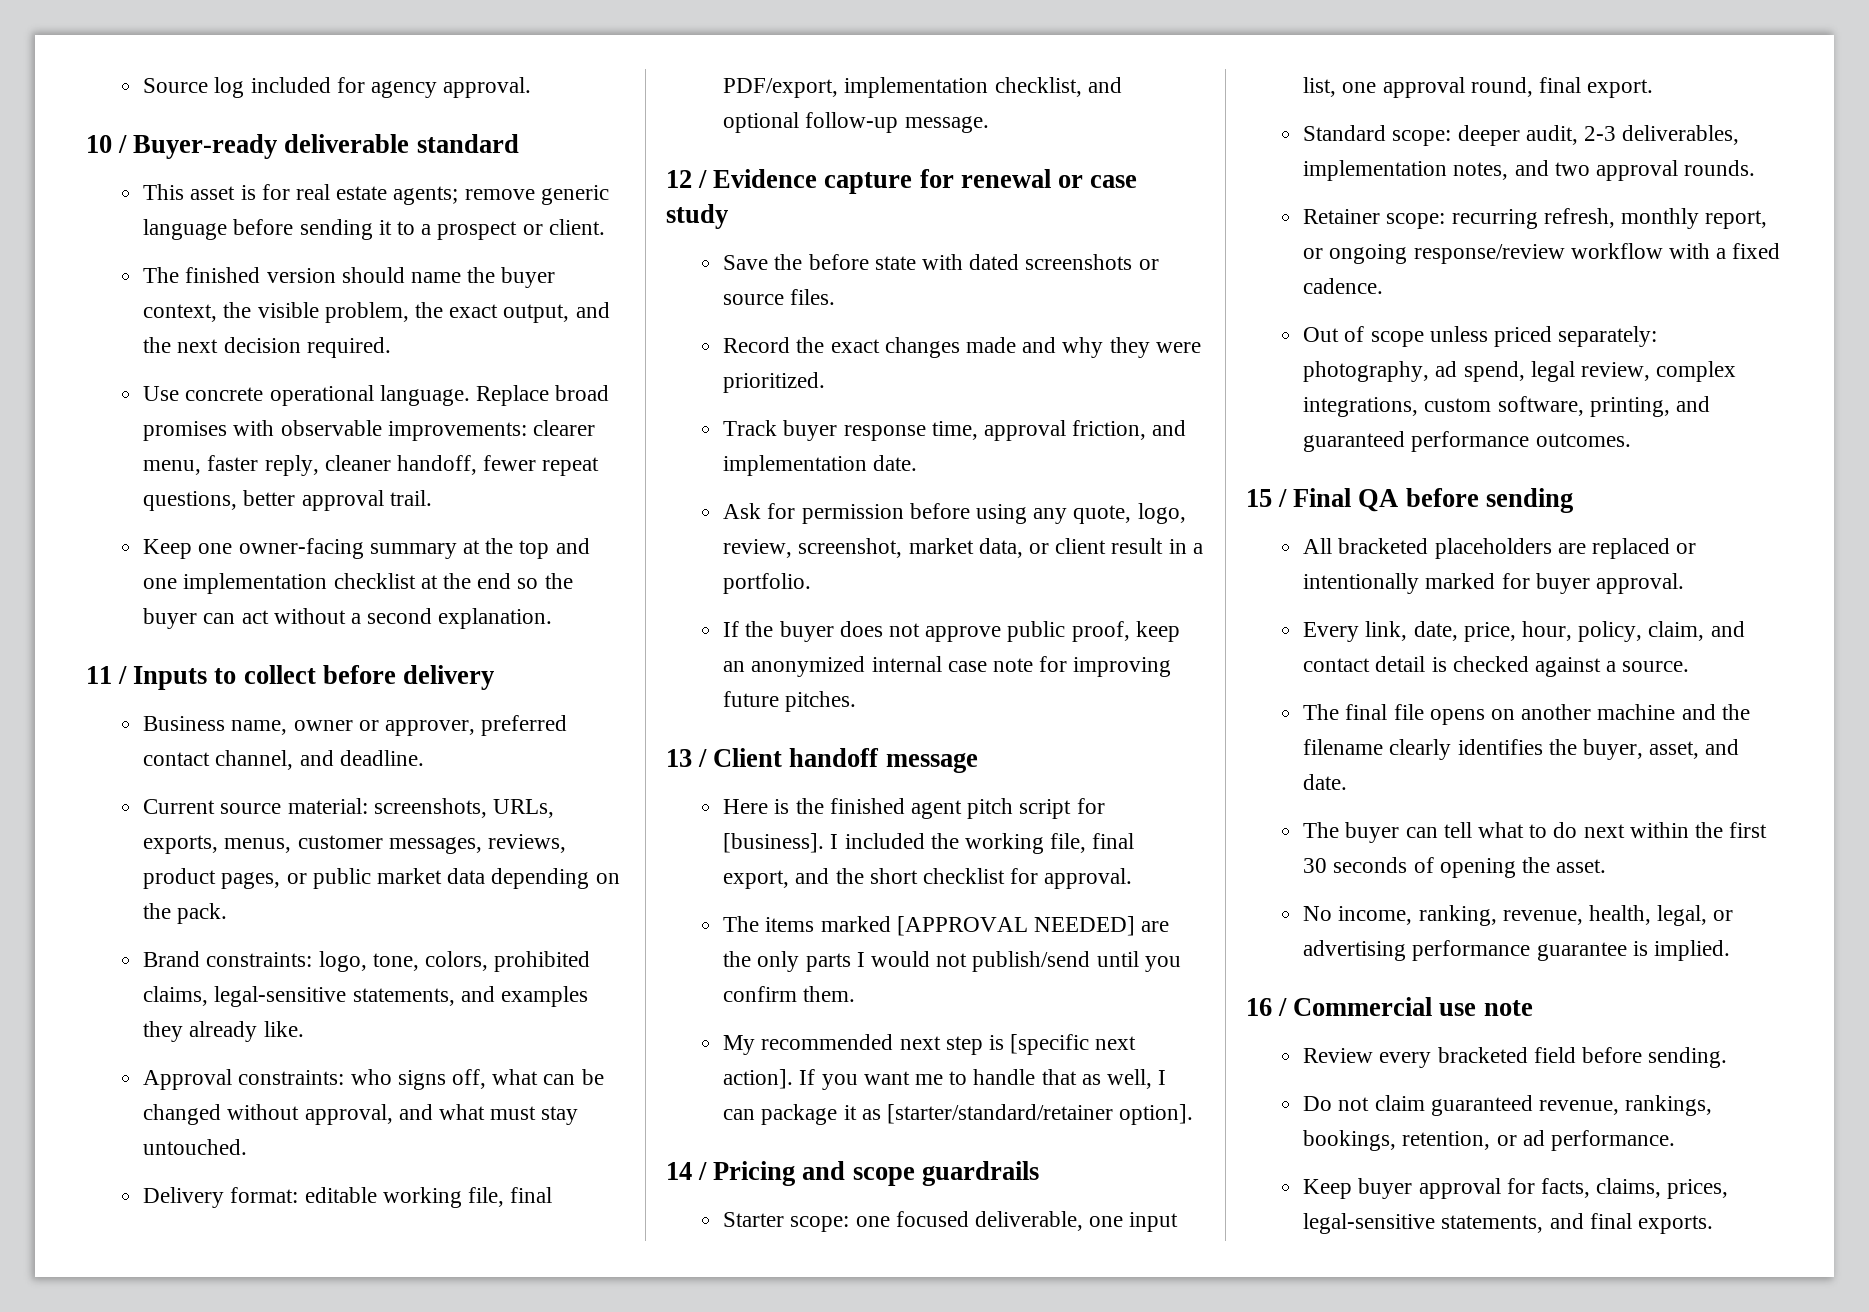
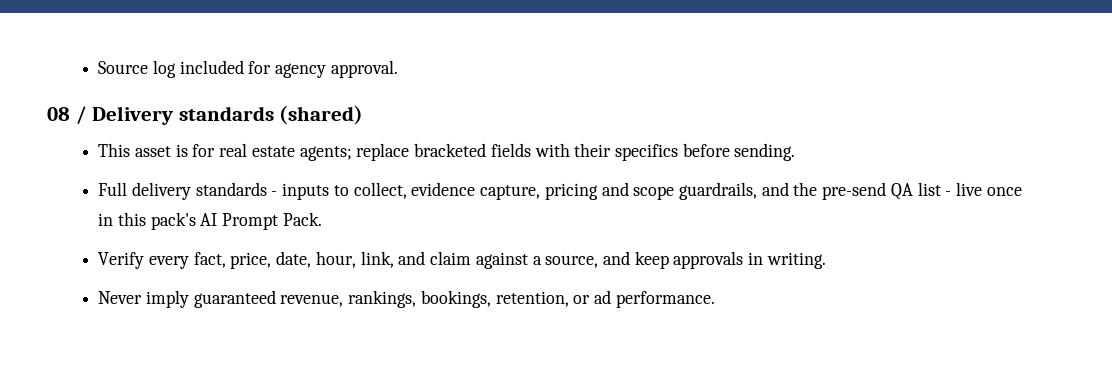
- 10 / Buyer-ready deliverable standard
+ 08 / Delivery standards (shared)
- This asset is for real estate agents; remove generic language before sending it to a prospect or client.
- The finished version should name the buyer context, the visible problem, the exact output, and the next decision required.
- Use concrete operational language. Replace broad promises with observable improvements: clearer menu, faster reply, cleaner handoff, fewer repeat questions, better approval trail.
- Keep one owner-facing summary at the top and one implementation checklist at the end so the buyer can act without a second explanation.
- 11 / Inputs to collect before delivery
- Business name, owner or approver, preferred contact channel, and deadline.
- Current source material: screenshots, URLs, exports, menus, customer messages, reviews, product pages, or public market data depending on the pack.
- Brand constraints: logo, tone, colors, prohibited claims, legal-sensitive statements, and examples they already like.
- Approval constraints: who signs off, what can be changed without approval, and what must stay untouched.
- Delivery format: editable working file, final PDF/export, implementation checklist, and optional follow-up message.
- 12 / Evidence capture for renewal or case study
- Save the before state with dated screenshots or source files.
- Record the exact changes made and why they were prioritized.
- Track buyer response time, approval friction, and implementation date.
- Ask for permission before using any quote, logo, review, screenshot, market data, or client result in a portfolio.
- If the buyer does not approve public proof, keep an anonymized internal case note for improving future pitches.
- 13 / Client handoff message
- Here is the finished agent pitch script for [business]. I included the working file, final export, and the short checklist for approval.
- The items marked [APPROVAL NEEDED] are the only parts I would not publish/send until you confirm them.
- My recommended next step is [specific next action]. If you want me to handle that as well, I can package it as [starter/standard/retainer option].
- 14 / Pricing and scope guardrails
- Starter scope: one focused deliverable, one input list, one approval round, final export.
- Standard scope: deeper audit, 2-3 deliverables, implementation notes, and two approval rounds.
- Retainer scope: recurring refresh, monthly report, or ongoing response/review workflow with a fixed cadence.
- Out of scope unless priced separately: photography, ad spend, legal review, complex integrations, custom software, printing, and guaranteed performance outcomes.
- 15 / Final QA before sending
- All bracketed placeholders are replaced or intentionally marked for buyer approval.
- Every link, date, price, hour, policy, claim, and contact detail is checked against a source.
- The final file opens on another machine and the filename clearly identifies the buyer, asset, and date.
- The buyer can tell what to do next within the first 30 seconds of opening the asset.
- No income, ranking, revenue, health, legal, or advertising performance guarantee is implied.
- 16 / Commercial use note
- Review every bracketed field before sending.
- Do not claim guaranteed revenue, rankings, bookings, retention, or ad performance.
+ This asset is for real estate agents; replace bracketed fields with their specifics before sending.
+ Full delivery standards - inputs to collect, evidence capture, pricing and scope guardrails, and the pre-send QA list - live once in this pack's AI Prompt Pack.
+ Verify every fact, price, date, hour, link, and claim against a source, and keep approvals in writing.
+ Never imply guaranteed revenue, rankings, bookings, retention, or ad performance.
- Keep buyer approval for facts, claims, prices, legal-sensitive statements, and final exports.

